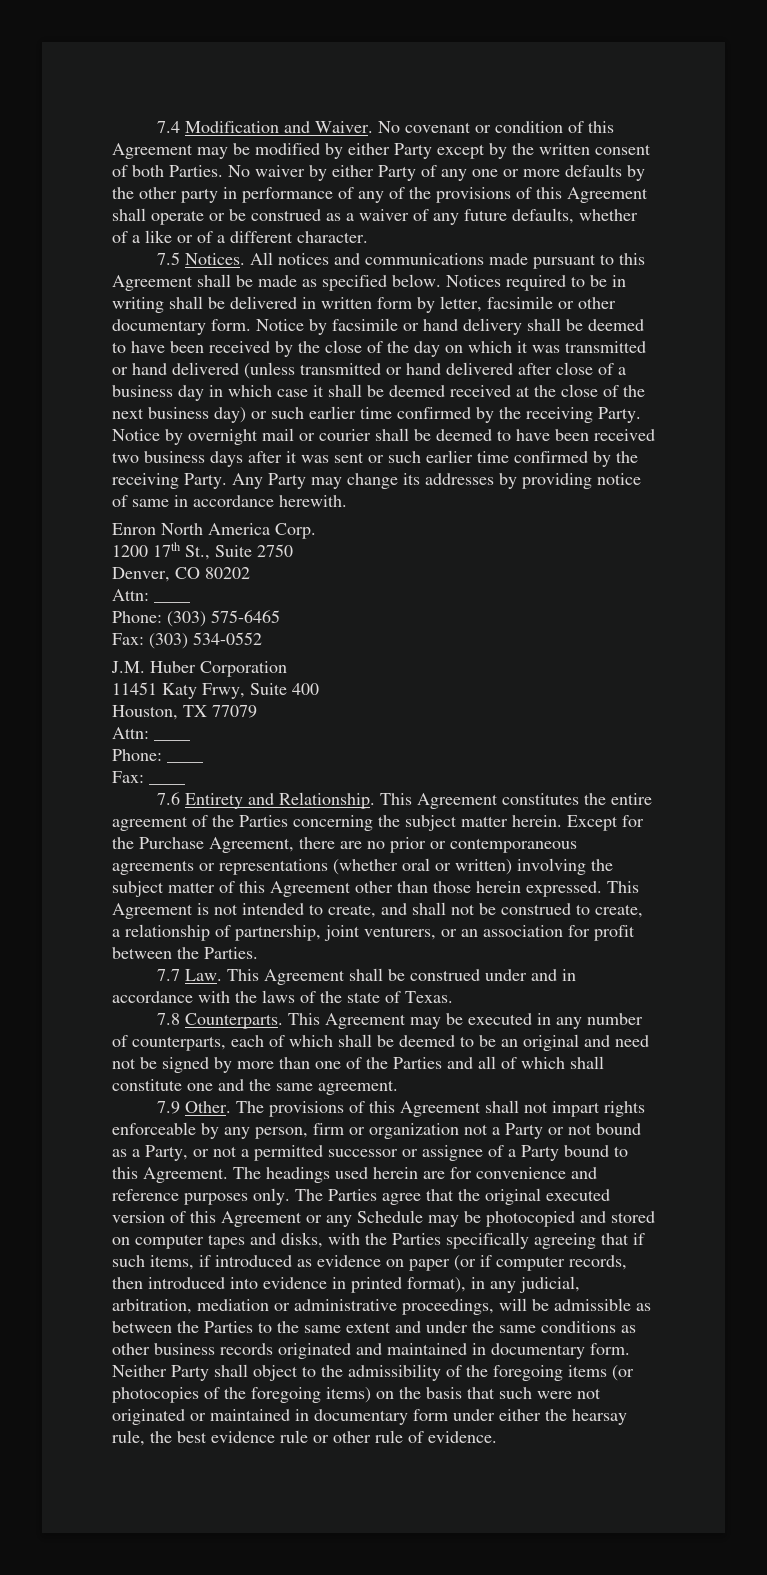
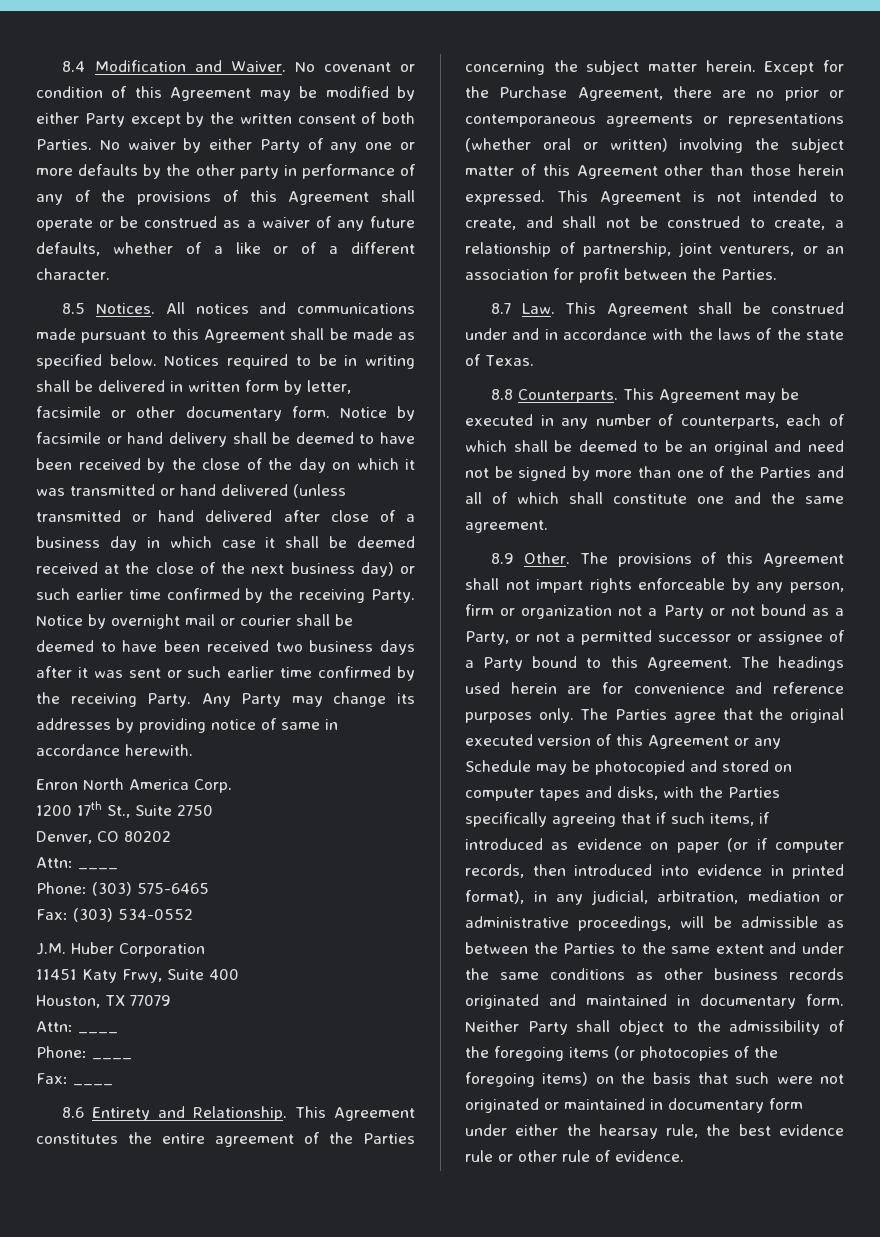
- 7.4 Modification and Waiver.
+ 8.4 Modification and Waiver.
- 7.5 Notices.
+ 8.5 Notices.
- 7.6 Entirety and Relationship.
+ 8.6 Entirety and Relationship.
- 7.7 Law. This Agreement shall be construed under and in accordance with the laws of the state of Texas.
+ 8.7 Law. This Agreement shall be construed under and in accordance with the laws of the state of Texas.
- 7.8 Counterparts.
+ 8.8 Counterparts.
- 7.9 Other.
+ 8.9 Other.

